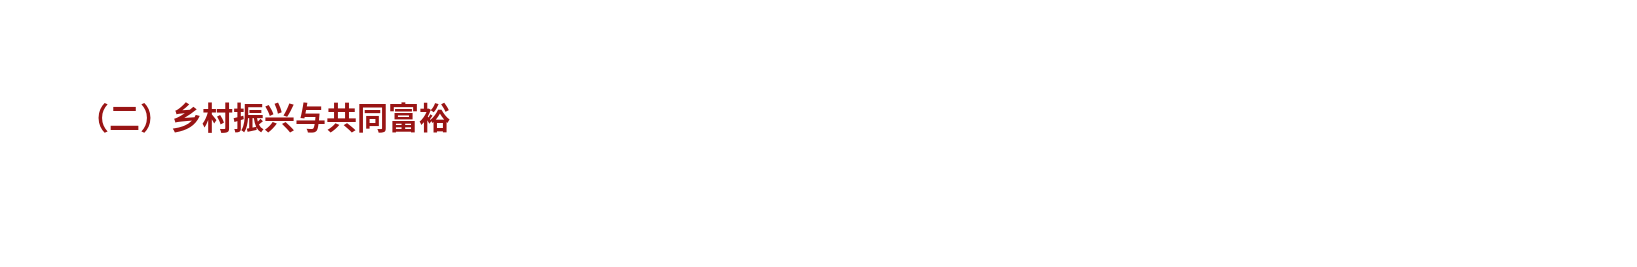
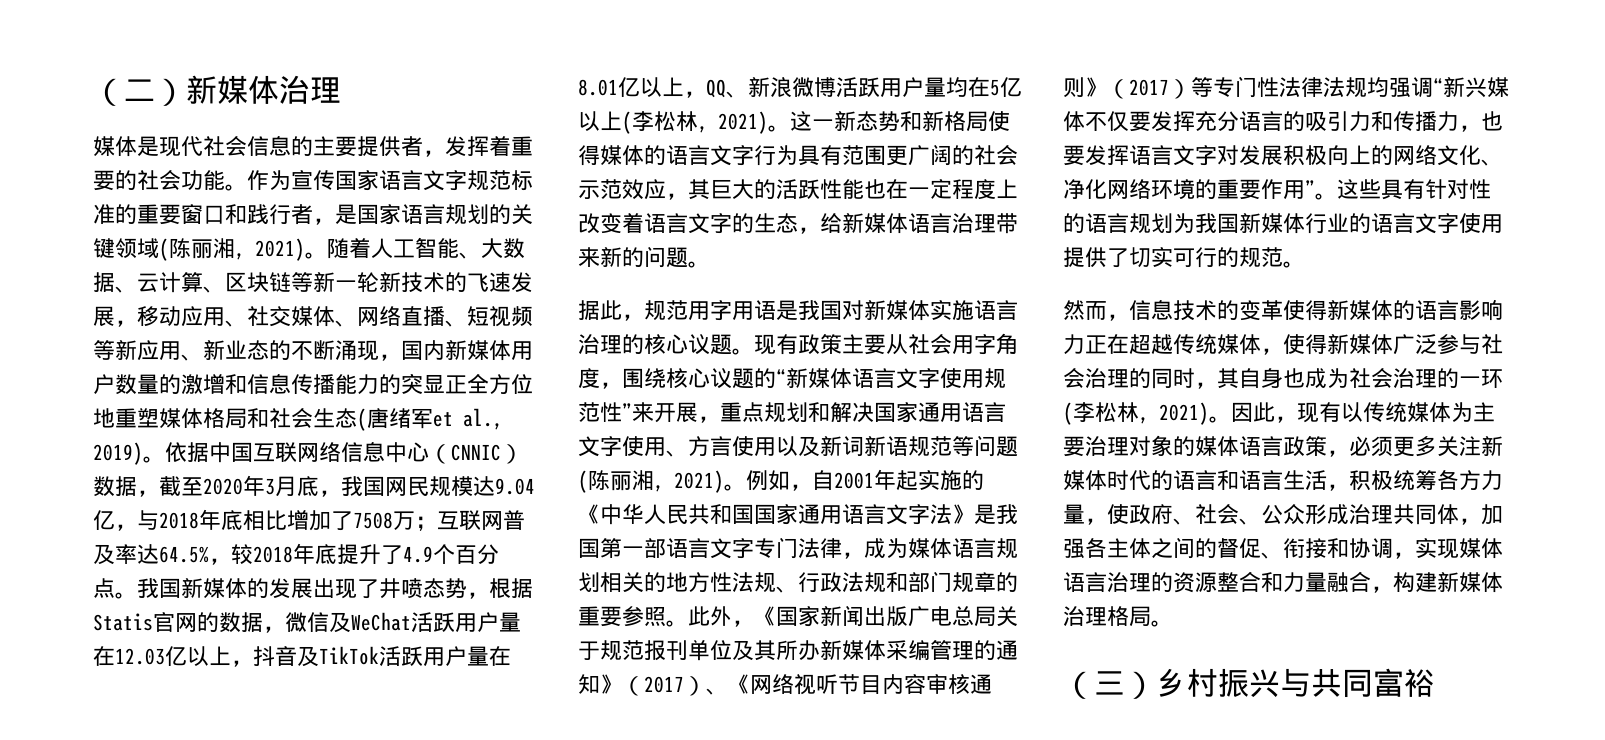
- （二）乡村振兴与共同富裕
+ （二）新媒体治理
+ 媒体是现代社会信息的主要提供者，发挥着重要的社会功能。作为宣传国家语言文字规范标准的重要窗口和践行者，是国家语言规划的关键领域(陈丽湘, 2021)。随着人工智能、大数据、云计算、区块链等新一轮新技术的飞速发展，移动应用、社交媒体、网络直播、短视频等新应用、新业态的不断涌现，国内新媒体用户数量的激增和信息传播能力的突显正全方位地重塑媒体格局和社会生态(唐绪军et al., 2019)。依据中国互联网络信息中心（CNNIC）数据，截至2020年3月底，我国网民规模达9.04亿，与2018年底相比增加了7508万；互联网普及率达64.5%，较2018年底提升了4.9个百分点。我国新媒体的发展出现了井喷态势，根据Statis官网的数据，微信及WeChat活跃用户量在12.03亿以上，抖音及TikTok活跃用户量在8.01亿以上，QQ、新浪微博活跃用户量均在5亿以上(李松林, 2021)。这一新态势和新格局使得媒体的语言文字行为具有范围更广阔的社会示范效应，其巨大的活跃性能也在一定程度上改变着语言文字的生态，给新媒体语言治理带来新的问题。
+ 据此，规范用字用语是我国对新媒体实施语言治理的核心议题。现有政策主要从社会用字角度，围绕核心议题的“新媒体语言文字使用规范性”来开展，重点规划和解决国家通用语言文字使用、方言使用以及新词新语规范等问题(陈丽湘, 2021)。例如，自2001年起实施的《中华人民共和国国家通用语言文字法》是我国第一部语言文字专门法律，成为媒体语言规划相关的地方性法规、行政法规和部门规章的重要参照。此外，《国家新闻出版广电总局关于规范报刊单位及其所办新媒体采编管理的通知》（2017）、《网络视听节目内容审核通则》（2017）等专门性法律法规均强调“新兴媒体不仅要发挥充分语言的吸引力和传播力，也要发挥语言文字对发展积极向上的网络文化、净化网络环境的重要作用”。这些具有针对性的语言规划为我国新媒体行业的语言文字使用提供了切实可行的规范。
+ 然而，信息技术的变革使得新媒体的语言影响力正在超越传统媒体，使得新媒体广泛参与社会治理的同时，其自身也成为社会治理的一环(李松林, 2021)。因此，现有以传统媒体为主要治理对象的媒体语言政策，必须更多关注新媒体时代的语言和语言生活，积极统筹各方力量，使政府、社会、公众形成治理共同体，加强各主体之间的督促、衔接和协调，实现媒体语言治理的资源整合和力量融合，构建新媒体治理格局。
+ （三）乡村振兴与共同富裕

